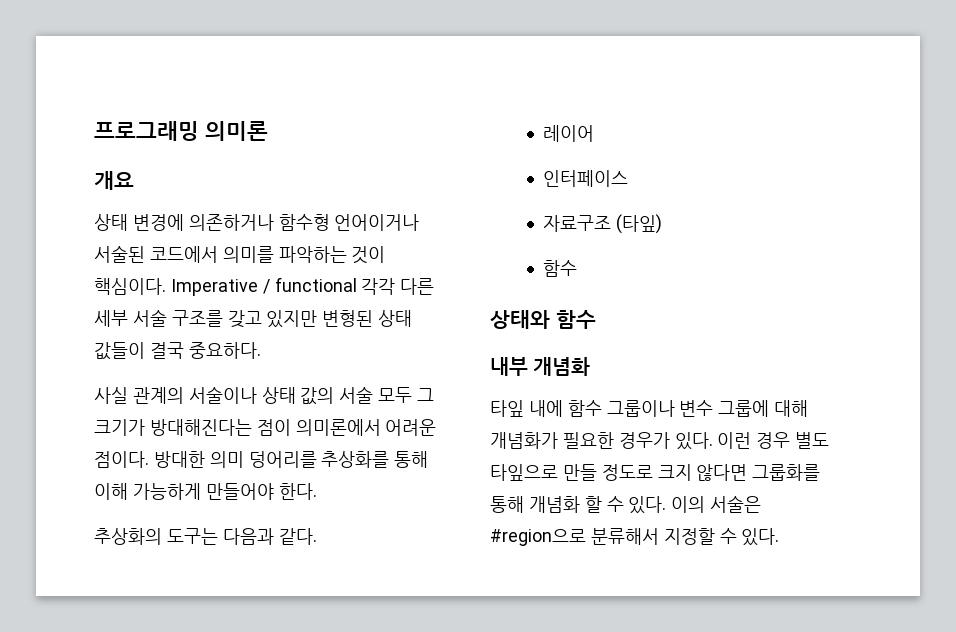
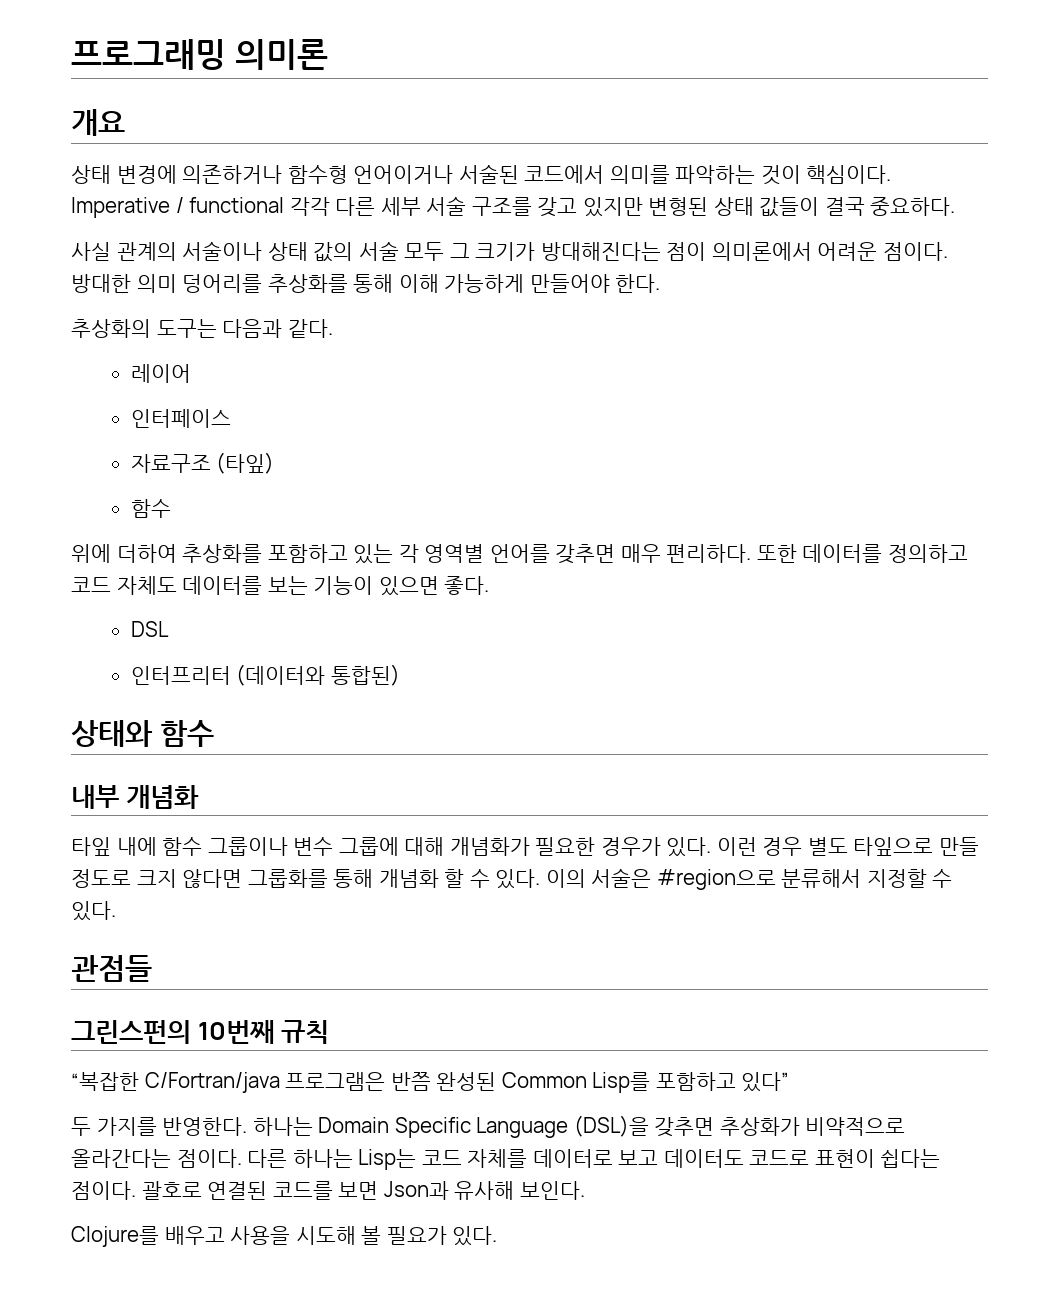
+ 위에 더하여 추상화를 포함하고 있는 각 영역별 언어를 갖추면 매우 편리하다. 또한 데이터를 정의하고 코드 자체도 데이터를 보는 기능이 있으면 좋다.
+ DSL
+ 인터프리터 (데이터와 통합된)
+ 관점들
+ 그린스펀의 10번째 규칙
+ “복잡한 C/Fortran/java 프로그램은 반쯤 완성된 Common Lisp를 포함하고 있다”
+ 두 가지를 반영한다. 하나는 Domain Specific Language (DSL)을 갖추면 추상화가 비약적으로 올라간다는 점이다. 다른 하나는 Lisp는 코드 자체를 데이터로 보고 데이터도 코드로 표현이 쉽다는 점이다. 괄호로 연결된 코드를 보면 Json과 유사해 보인다.
+ Clojure를 배우고 사용을 시도해 볼 필요가 있다.

